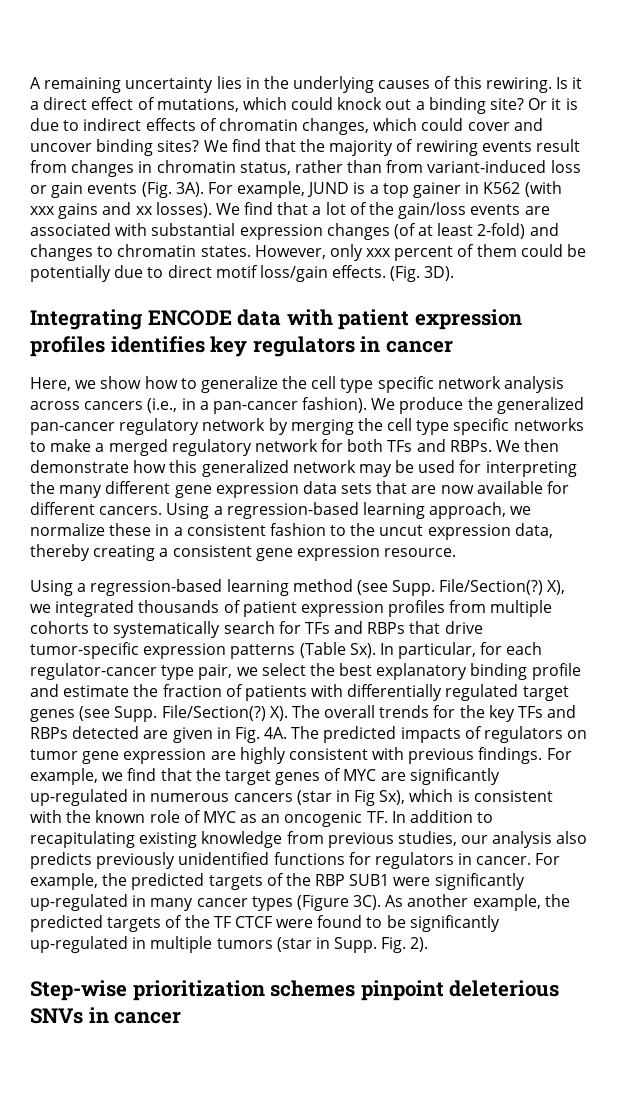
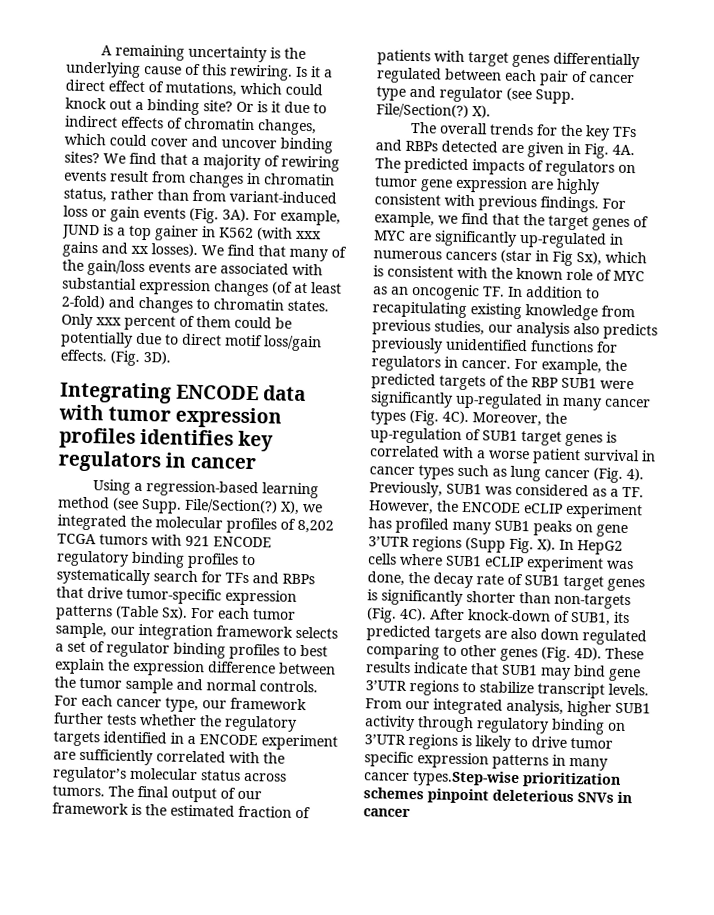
- A remaining uncertainty lies in the underlying causes of this rewiring.
+ A remaining uncertainty is the underlying cause of this rewiring.
- Or it is due to indirect effects of chromatin changes, which could cover and uncover binding sites?
+ Or is it due to indirect effects of chromatin changes, which could cover and uncover binding sites?
- We find that the majority of rewiring events result from changes in chromatin status, rather than from variant-induced loss or gain events (Fig. 3A).
+ We find that a majority of rewiring events result from changes in chromatin status, rather than from variant-induced loss or gain events (Fig. 3A).
- We find that a lot of the gain/loss events are associated with substantial expression changes (of at least 2-fold) and changes to chromatin states.
+ We find that many of the gain/loss events are associated with substantial expression changes (of at least 2-fold) and changes to chromatin states.
- However, only xxx percent of them could be potentially due to direct motif loss/gain effects.
+ Only xxx percent of them could be potentially due to direct motif loss/gain effects.
- Integrating ENCODE data with patient expression profiles identifies key regulators in cancer
+ Integrating ENCODE data with tumor expression profiles identifies key regulators in cancer
- Here, we show how to generalize the cell type specific network analysis across cancers (i.e., in a pan-cancer fashion). We produce the generalized pan-cancer regulatory network by merging the cell type specific networks to make a merged regulatory network for both TFs and RBPs. We then demonstrate how this generalized network may be used for interpreting the many different gene expression data sets that are now available for different cancers. Using a regression-based learning approach, we normalize these in a consistent fashion to the uncut expression data, thereby creating a consistent gene expression resource.
- X), we integrated thousands of patient expression profiles from multiple cohorts to systematically search for TFs and RBPs that drive tumor-specific expression patterns (Table Sx). In particular, for each regulator-cancer type pair, we select the best explanatory binding profile and estimate the fraction of patients with differentially regulated target genes (see Supp.
+ X), we integrated the molecular profiles of 8,202 TCGA tumors with 921 ENCODE regulatory binding profiles to systematically search for TFs and RBPs that drive tumor-specific expression patterns (Table Sx). For each tumor sample, our integration framework selects a set of regulator binding profiles to best explain the expression difference between the tumor sample and normal controls. For each cancer type, our framework further tests whether the regulatory targets identified in a ENCODE experiment are sufficiently correlated with the regulator’s molecular status across tumors. The final output of our framework is the estimated fraction of patients with target genes differentially regulated between each pair of cancer type and regulator (see Supp.
- File/Section(?) X). The overall trends for the key TFs and RBPs detected are given in Fig. 4A.
+ File/Section(?) X).
+ The overall trends for the key TFs and RBPs detected are given in Fig. 4A.
- For example, the predicted targets of the RBP SUB1 were significantly up-regulated in many cancer types (Figure 3C). As another example, the predicted targets of the TF CTCF were found to be significantly up-regulated in multiple tumors (star in Supp. Fig. 2).
- Step-wise prioritization schemes pinpoint deleterious SNVs in cancer
+ For example, the predicted targets of the RBP SUB1 were significantly up-regulated in many cancer types (Fig. 4C). Moreover, the up-regulation of SUB1 target genes is correlated with a worse patient survival in cancer types such as lung cancer (Fig. 4). Previously, SUB1 was considered as a TF. However, the ENCODE eCLIP experiment has profiled many SUB1 peaks on gene 3’UTR regions (Supp Fig. X). In HepG2 cells where SUB1 eCLIP experiment was done, the decay rate of SUB1 target genes is significantly shorter than non-targets (Fig. 4C). After knock-down of SUB1, its predicted targets are also down regulated comparing to other genes (Fig. 4D). These results indicate that SUB1 may bind gene 3’UTR regions to stabilize transcript levels. From our integrated analysis, higher SUB1 activity through regulatory binding on 3’UTR regions is likely to drive tumor specific expression patterns in many cancer types.Step-wise prioritization schemes pinpoint deleterious SNVs in cancer

